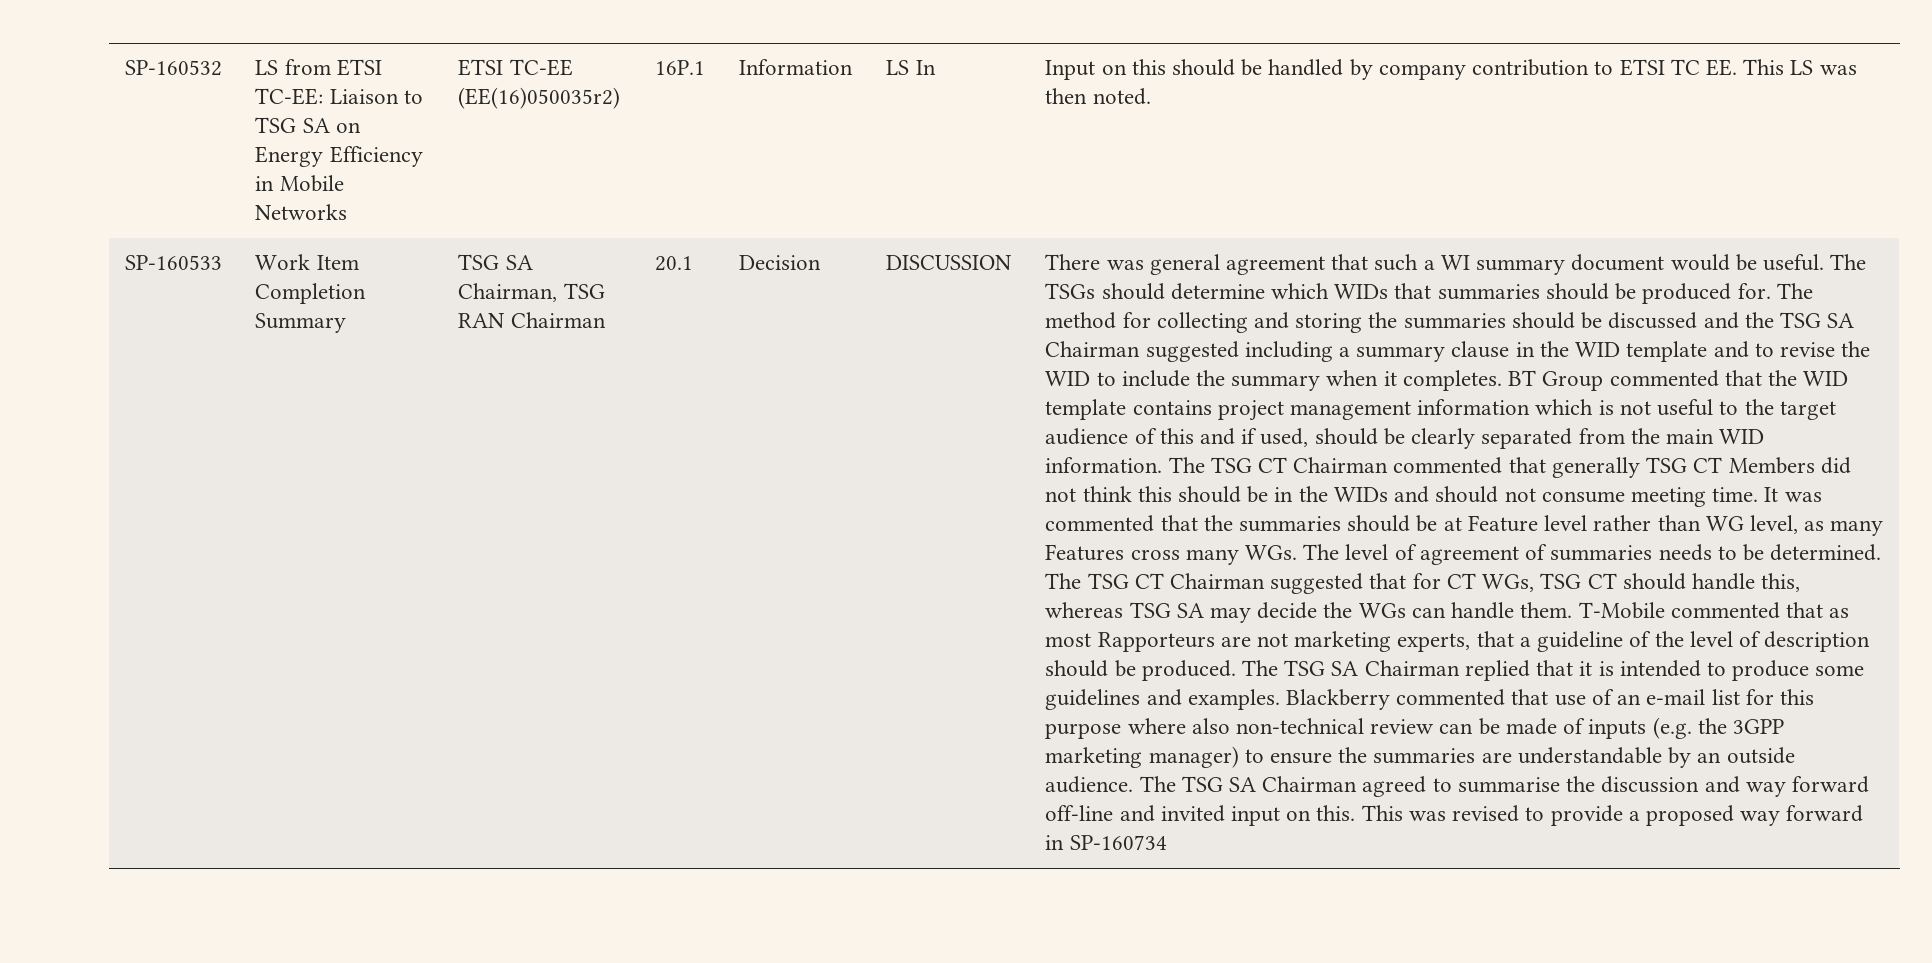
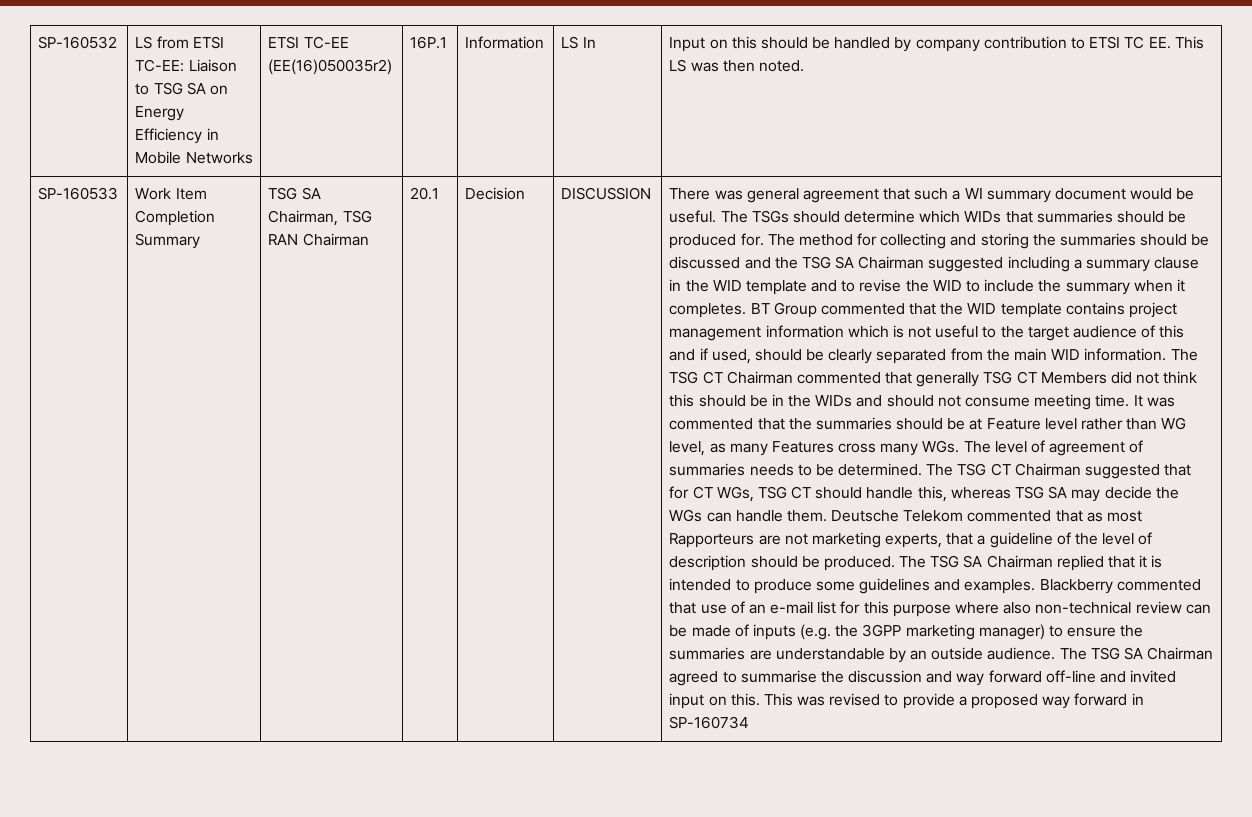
- T-Mobile commented that as most Rapporteurs are not marketing experts, that a guideline of the level of description should be produced.
+ Deutsche Telekom commented that as most Rapporteurs are not marketing experts, that a guideline of the level of description should be produced.

